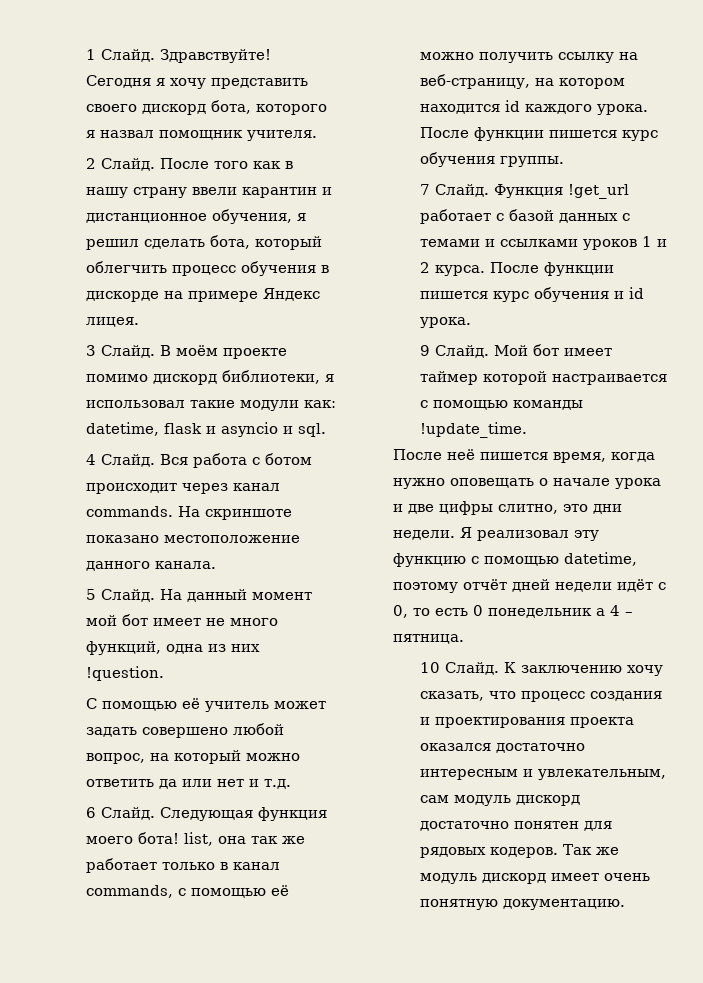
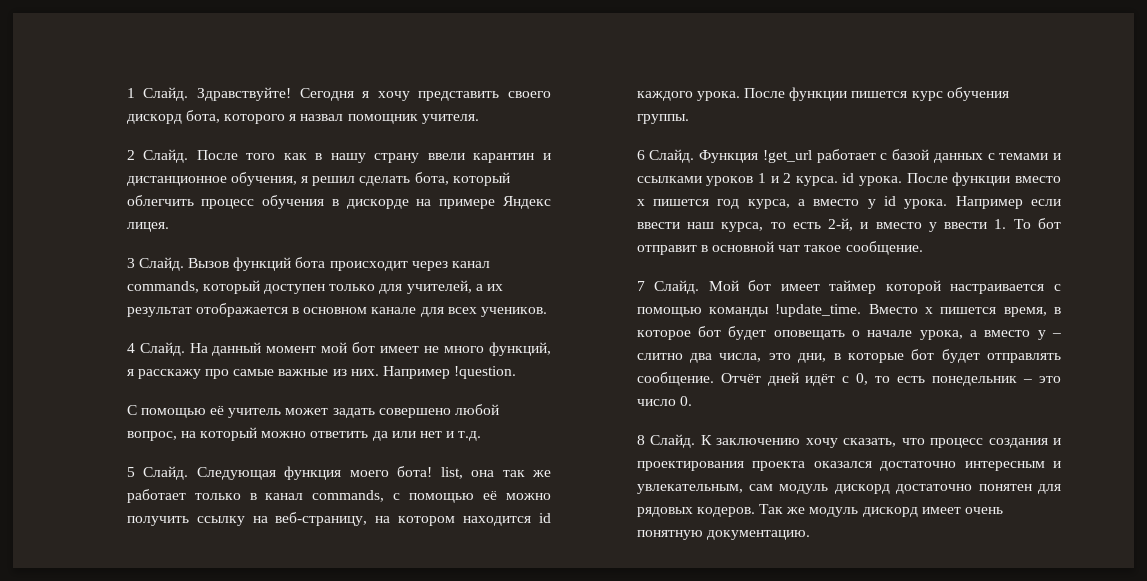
- В моём проекте помимо дискорд библиотеки, я использовал такие модули как: datetime, flask и asyncio и sql.
- 4 Слайд. Вся работа с ботом происходит через канал commands. На скриншоте показано местоположение данного канала.
- 5 Слайд.
+ Вызов функций бота происходит через канал commands, который доступен только для учителей, а их результат отображается в основном канале для всех учеников.
+ 4 Слайд.
- На данный момент мой бот имеет не много функций, одна из них !question.
+ На данный момент мой бот имеет не много функций, я расскажу про самые важные из них. Например !question.
- 6 Слайд.
+ 5 Слайд.
- 7 Слайд.
+ 6 Слайд.
- Функция !get_url работает с базой данных с темами и ссылками уроков 1 и 2 курса. После функции пишется курс обучения и id урока.
- 9 Слайд.
+ Функция !get_url работает с базой данных с темами и ссылками уроков 1 и 2 курса. id урока. После функции вместо x пишется год курса, а вместо y id урока. Например если ввести наш курса, то есть 2-й, и вместо y ввести 1. То бот отправит в основной чат такое сообщение.
+ 7 Слайд.
- Мой бот имеет таймер которой настраивается с помощью команды !update_time.
- После неё пишется время, когда нужно оповещать о начале урока и две цифры слитно, это дни недели. Я реализовал эту функцию с помощью datetime, поэтому отчёт дней недели идёт с 0, то есть 0 понедельник а 4 – пятница.
- 10 Слайд.
+ Мой бот имеет таймер которой настраивается с помощью команды !update_time. Вместо x пишется время, в которое бот будет оповещать о начале урока, а вместо y – слитно два числа, это дни, в которые бот будет отправлять сообщение. Отчёт дней идёт с 0, то есть понедельник – это число 0.
+ 8 Слайд.

